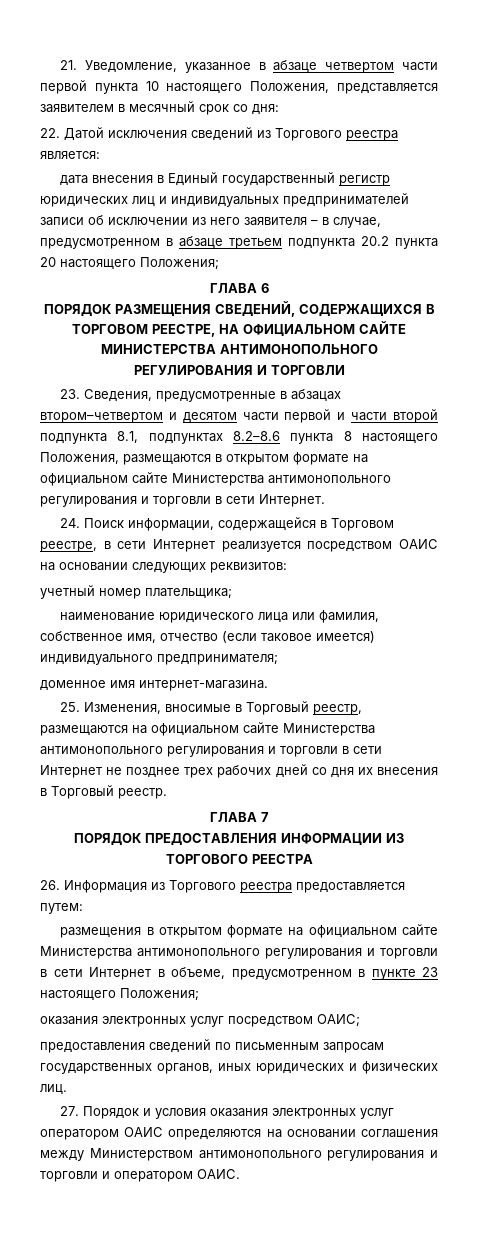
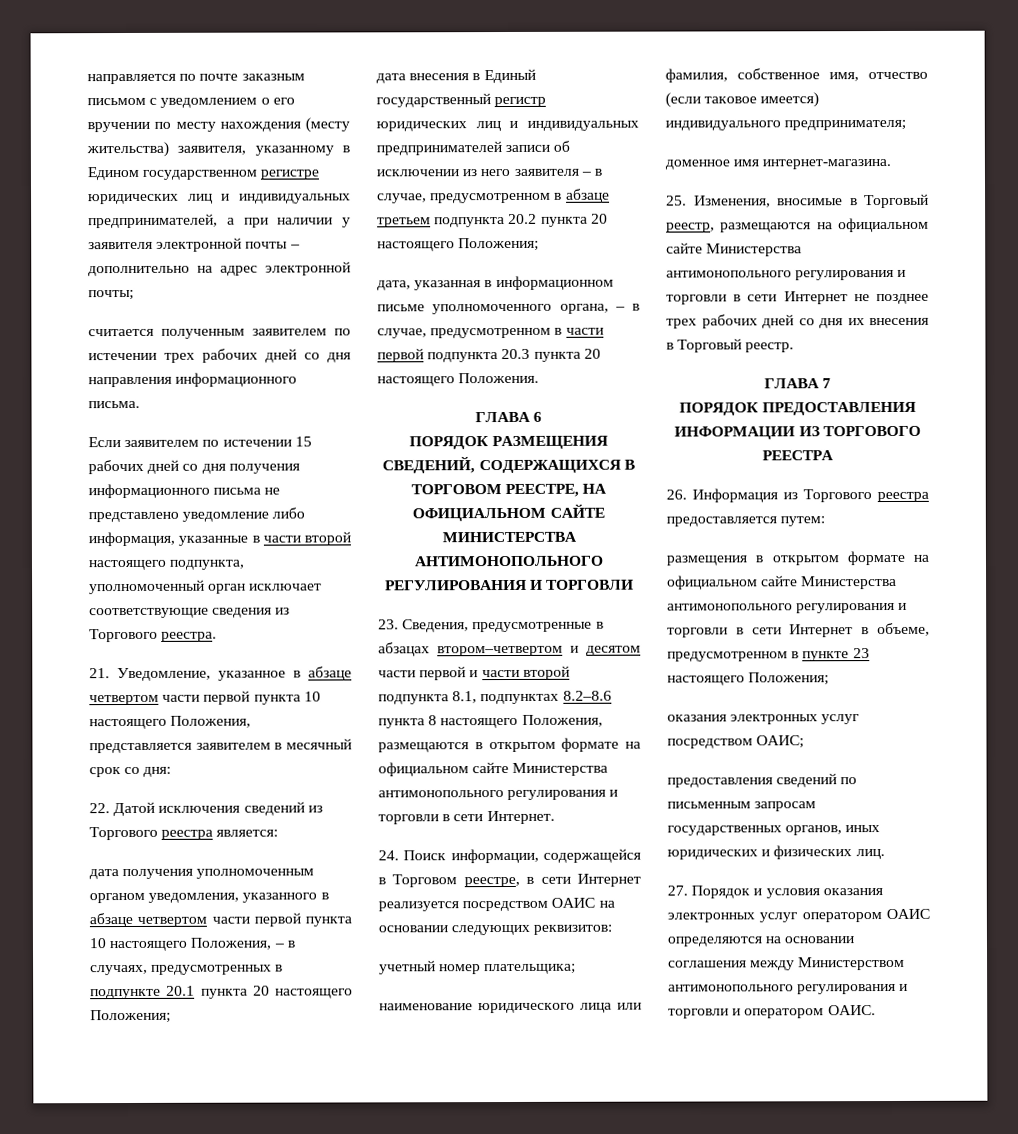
+ направляется по почте заказным письмом с уведомлением о его вручении по месту нахождения (месту жительства) заявителя, указанному в Едином государственном регистре юридических лиц и индивидуальных предпринимателей, а при наличии у заявителя электронной почты – дополнительно на адрес электронной почты;
+ считается полученным заявителем по истечении трех рабочих дней со дня направления информационного письма.
+ Если заявителем по истечении 15 рабочих дней со дня получения информационного письма не представлено уведомление либо информация, указанные в части второй настоящего подпункта, уполномоченный орган исключает соответствующие сведения из Торгового реестра.
+ дата получения уполномоченным органом уведомления, указанного в абзаце четвертом части первой пункта 10 настоящего Положения, – в случаях, предусмотренных в подпункте 20.1 пункта 20 настоящего Положения;
+ дата, указанная в информационном письме уполномоченного органа, – в случае, предусмотренном в части первой подпункта 20.3 пункта 20 настоящего Положения.

